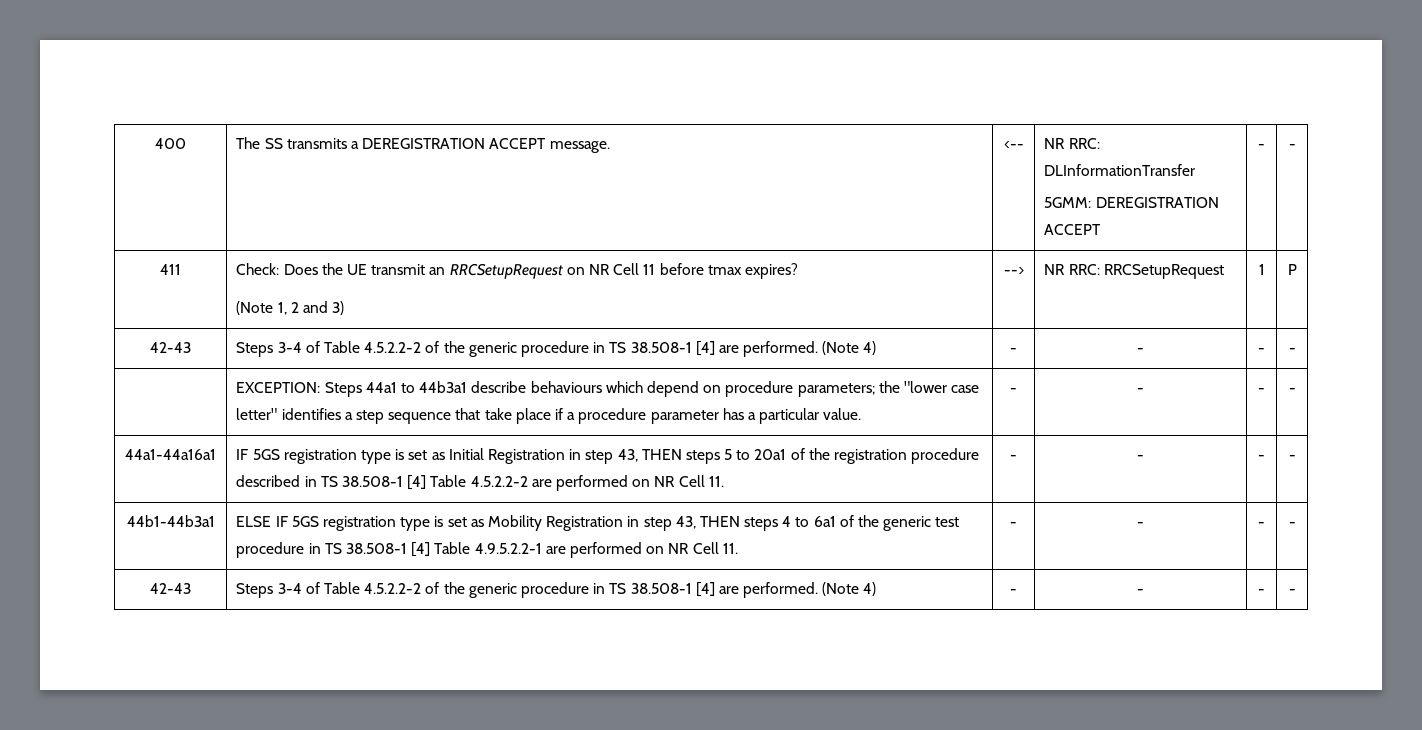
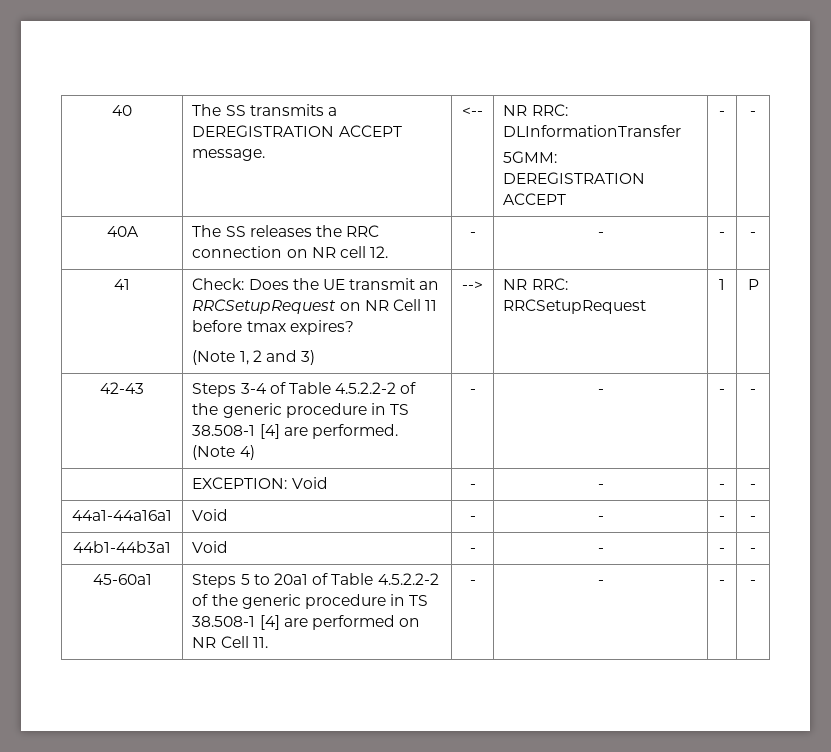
- 400 | The SS transmits a DEREGISTRATION ACCEPT message. | <-- | NR RRC: DLInformationTransfer
+ 40 | The SS transmits a DEREGISTRATION ACCEPT message. | <-- | NR RRC: DLInformationTransfer
- 411 | Check: Does the UE transmit an RRCSetupRequest on NR Cell 11 before tmax expires?
+ 40A | The SS releases the RRC connection on NR cell 12. | - | - | - | -
+ 41 | Check: Does the UE transmit an RRCSetupRequest on NR Cell 11 before tmax expires?
- | EXCEPTION: Steps 44a1 to 44b3a1 describe behaviours which depend on procedure parameters; the "lower case letter" identifies a step sequence that take place if a procedure parameter has a particular value. | - | - | - | -
+ | EXCEPTION: Void | - | - | - | -
- 44a1-44a16a1 | IF 5GS registration type is set as Initial Registration in step 43, THEN steps 5 to 20a1 of the registration procedure described in TS 38.508-1 [4] Table 4.5.2.2-2 are performed on NR Cell 11. | - | - | - | -
+ 44a1-44a16a1 | Void | - | - | - | -
+ 44b1-44b3a1 | Void | - | - | - | -
+ 45-60a1 | Steps 5 to 20a1 of Table 4.5.2.2-2 of the generic procedure in TS 38.508-1 [4] are performed on NR Cell 11. | - | - | - | -
- 44b1-44b3a1 | ELSE IF 5GS registration type is set as Mobility Registration in step 43, THEN steps 4 to 6a1 of the generic test procedure in TS 38.508-1 [4] Table 4.9.5.2.2-1 are performed on NR Cell 11. | - | - | - | -
- 42-43 | Steps 3-4 of Table 4.5.2.2-2 of the generic procedure in TS 38.508-1 [4] are performed. (Note 4) | - | - | - | -

